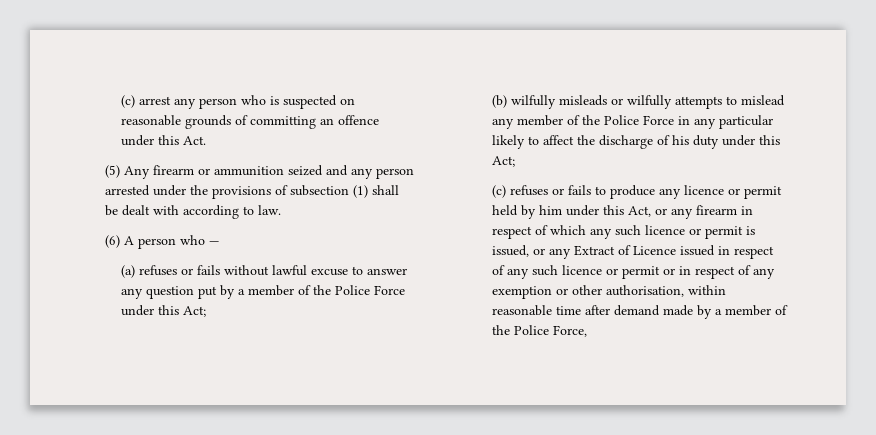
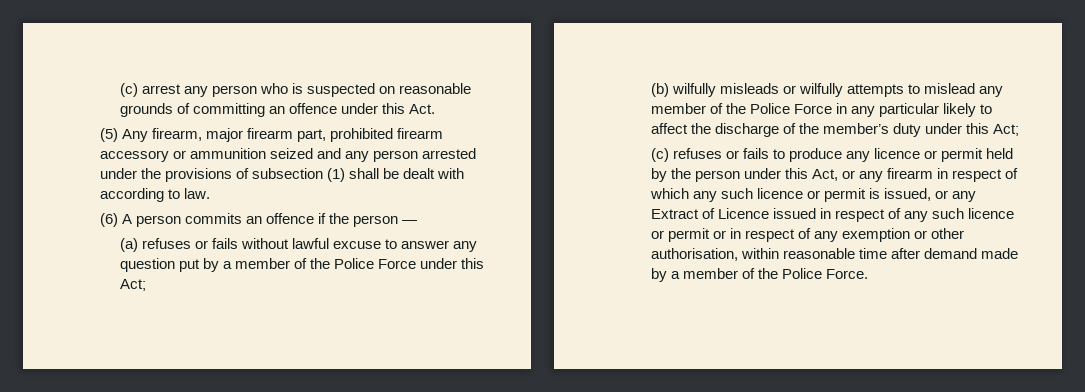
- (5) Any firearm or ammunition seized and any person arrested under the provisions of subsection (1) shall be dealt with according to law.
+ (5) Any firearm, major firearm part, prohibited firearm accessory or ammunition seized and any person arrested under the provisions of subsection (1) shall be dealt with according to law.
- (6) A person who —
+ (6) A person commits an offence if the person —
- (b) wilfully misleads or wilfully attempts to mislead any member of the Police Force in any particular likely to affect the discharge of his duty under this Act;
+ (b) wilfully misleads or wilfully attempts to mislead any member of the Police Force in any particular likely to affect the discharge of the member’s duty under this Act;
- (c) refuses or fails to produce any licence or permit held by him under this Act, or any firearm in respect of which any such licence or permit is issued, or any Extract of Licence issued in respect of any such licence or permit or in respect of any exemption or other authorisation, within reasonable time after demand made by a member of the Police Force,
+ (c) refuses or fails to produce any licence or permit held by the person under this Act, or any firearm in respect of which any such licence or permit is issued, or any Extract of Licence issued in respect of any such licence or permit or in respect of any exemption or other authorisation, within reasonable time after demand made by a member of the Police Force.

